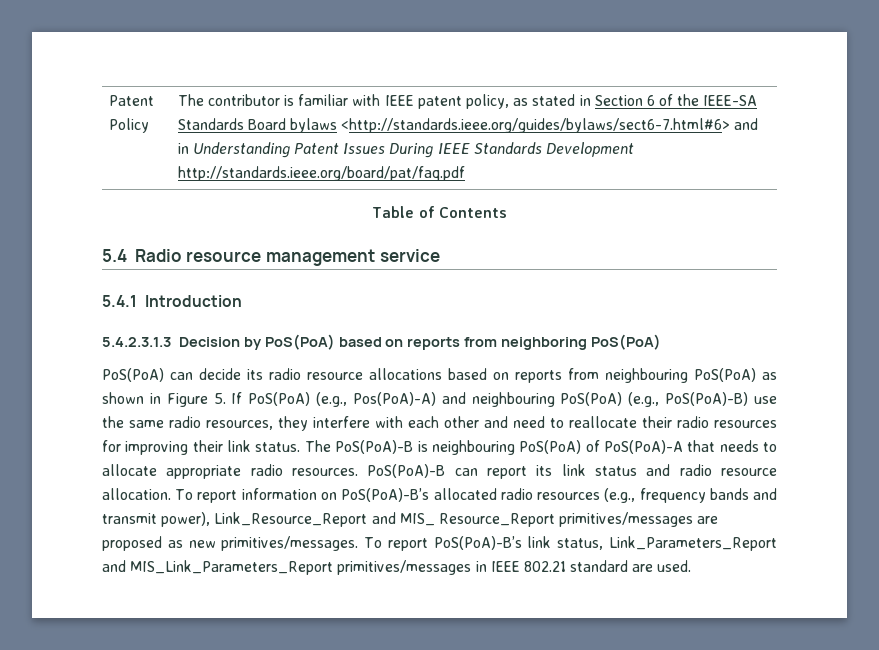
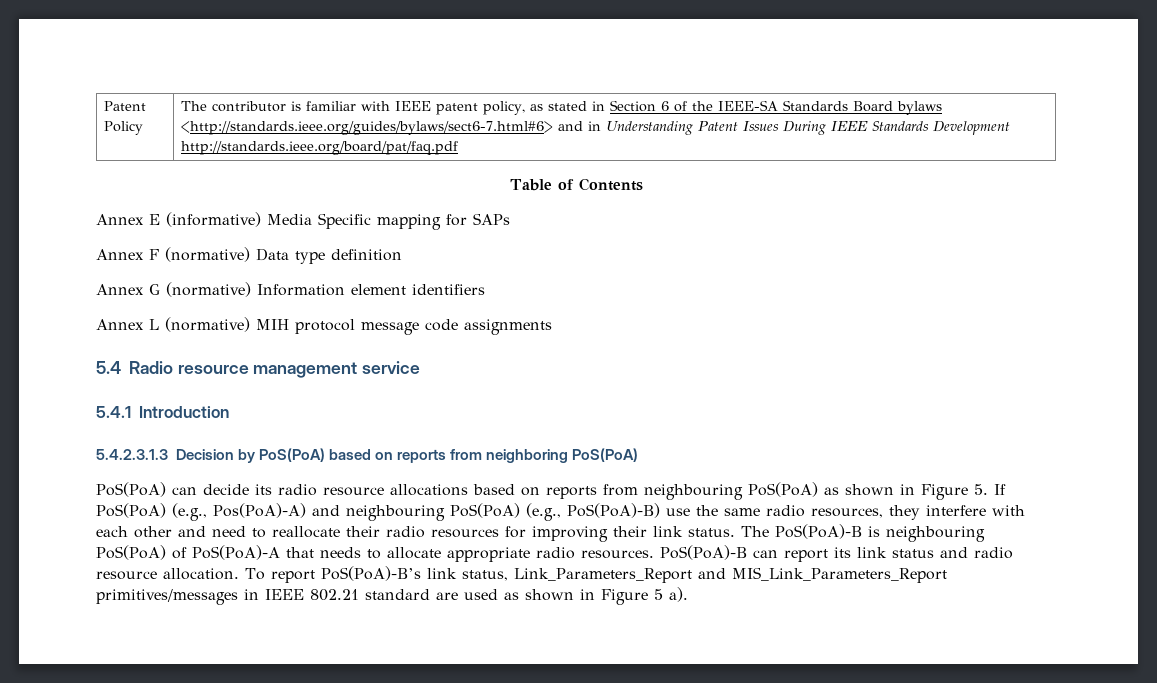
+ Annex E (informative) Media Specific mapping for SAPs
+ Annex F (normative) Data type definition
+ Annex G (normative) Information element identifiers
+ Annex L (normative) MIH protocol message code assignments
- To report information on PoS(PoA)-B’s allocated radio resources (e.g., frequency bands and transmit power), Link_Resource_Report and MIS_ Resource_Report primitives/messages are proposed as new primitives/messages. To report PoS(PoA)-B’s link status, Link_Parameters_Report and MIS_Link_Parameters_Report primitives/messages in IEEE 802.21 standard are used.
+ To report PoS(PoA)-B’s link status, Link_Parameters_Report and MIS_Link_Parameters_Report primitives/messages in IEEE 802.21 standard are used as shown in Figure 5 a).

